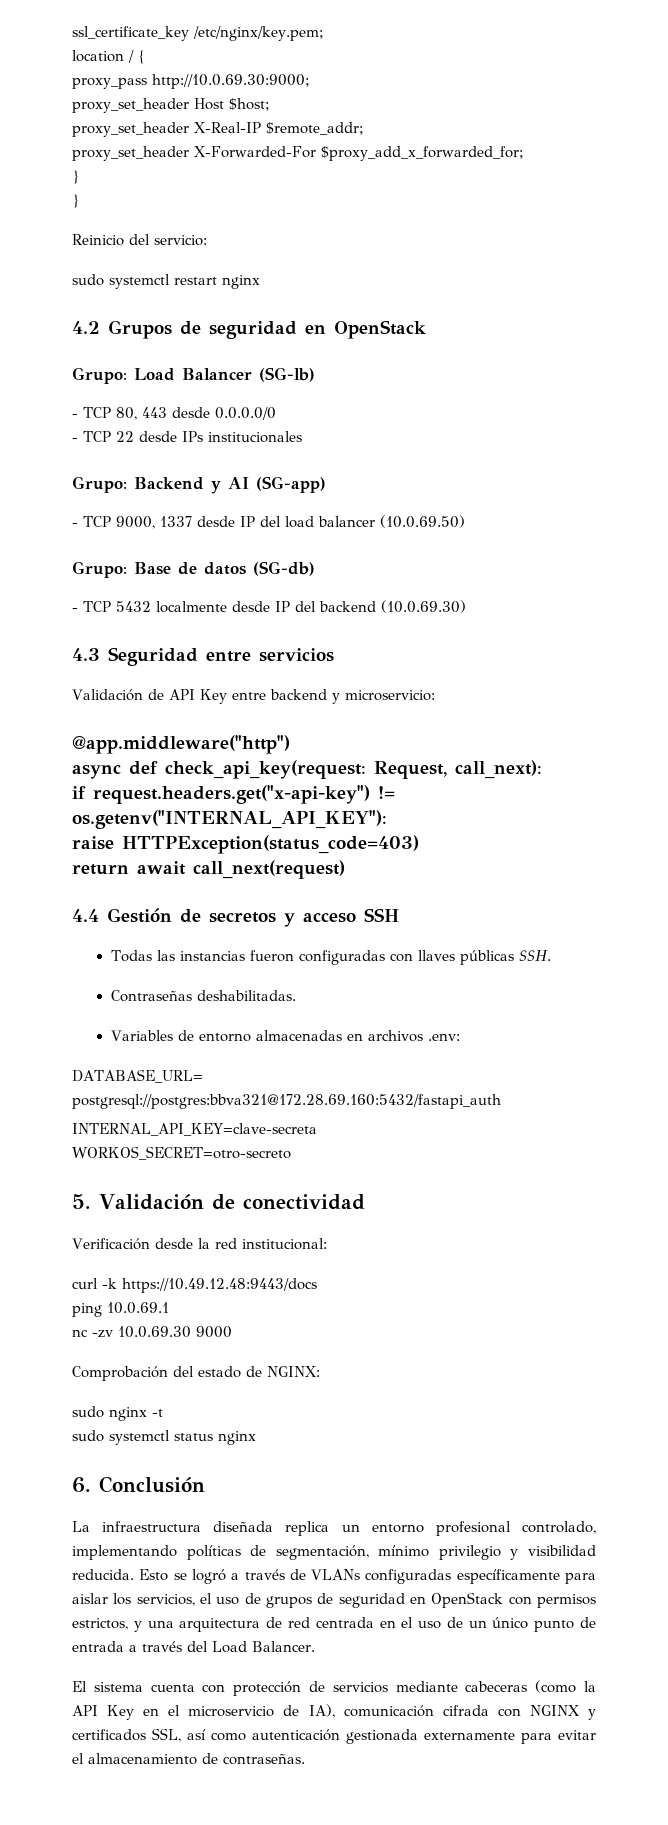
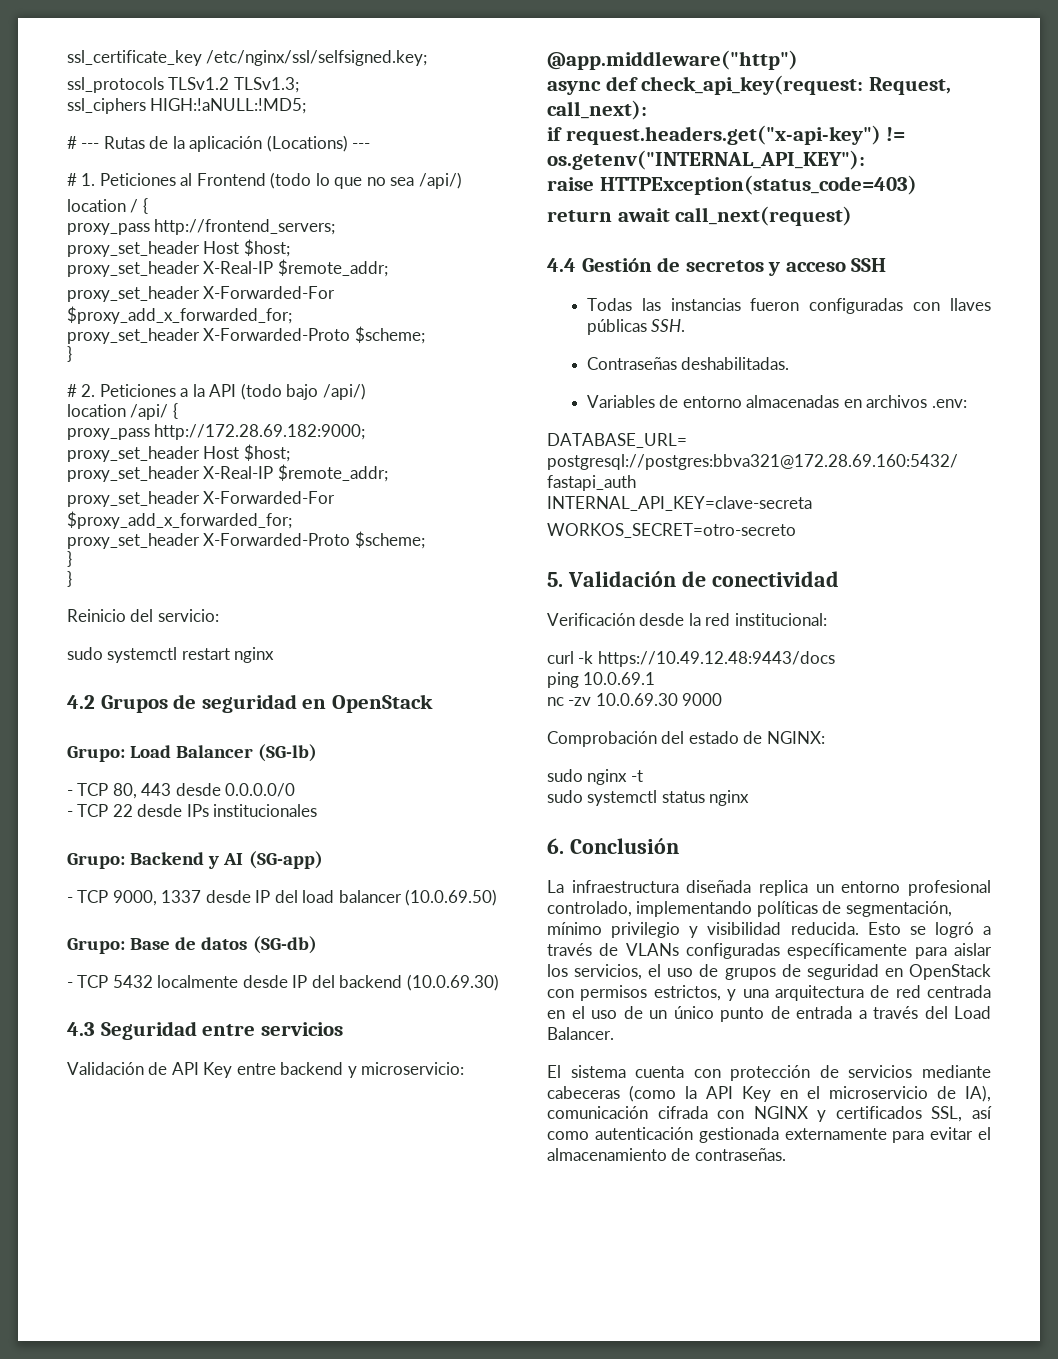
- ssl_certificate_key /etc/nginx/key.pem;
+ ssl_certificate_key /etc/nginx/ssl/selfsigned.key;
+ ssl_protocols TLSv1.2 TLSv1.3;
+ ssl_ciphers HIGH:!aNULL:!MD5;
+ # --- Rutas de la aplicación (Locations) ---
+ # 1. Peticiones al Frontend (todo lo que no sea /api/)
- proxy_pass http://10.0.69.30:9000;
+ proxy_pass http://frontend_servers;
  proxy_set_header Host $host;
  proxy_set_header X-Real-IP $remote_addr;
  proxy_set_header X-Forwarded-For $proxy_add_x_forwarded_for;
+ proxy_set_header X-Forwarded-Proto $scheme;
+ }
+ # 2. Peticiones a la API (todo bajo /api/)
+ location /api/ {
+ proxy_pass http://172.28.69.182:9000;
+ proxy_set_header Host $host;
+ proxy_set_header X-Real-IP $remote_addr;
+ proxy_set_header X-Forwarded-For $proxy_add_x_forwarded_for;
+ proxy_set_header X-Forwarded-Proto $scheme;

